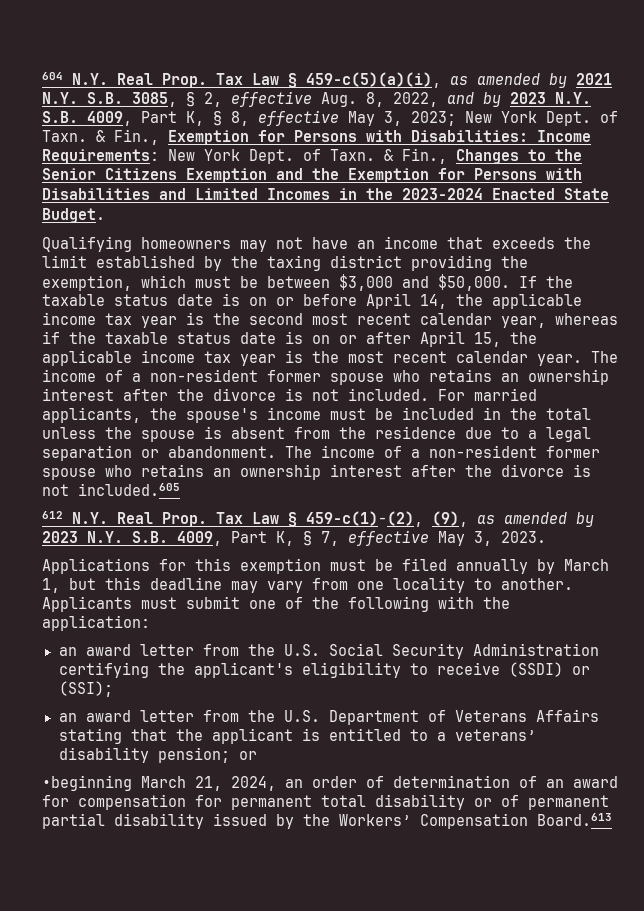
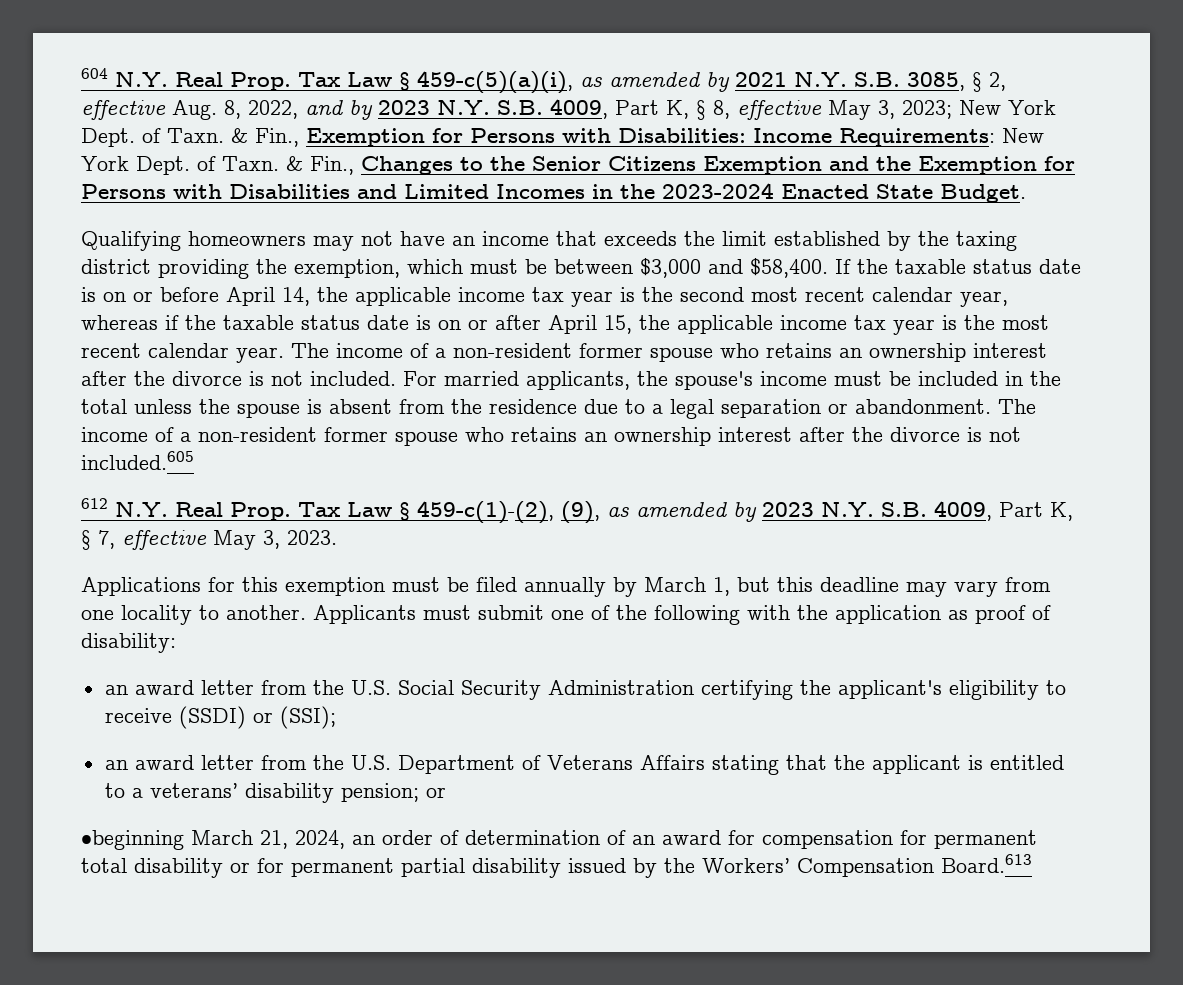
- Qualifying homeowners may not have an income that exceeds the limit established by the taxing district providing the exemption, which must be between $3,000 and $50,000.
+ Qualifying homeowners may not have an income that exceeds the limit established by the taxing district providing the exemption, which must be between $3,000 and $58,400.
- Applicants must submit one of the following with the application:
+ Applicants must submit one of the following with the application as proof of disability:
- •beginning March 21, 2024, an order of determination of an award for compensation for permanent total disability or of permanent partial disability issued by the Workers’ Compensation Board.613
+ •beginning March 21, 2024, an order of determination of an award for compensation for permanent total disability or for permanent partial disability issued by the Workers’ Compensation Board.613

